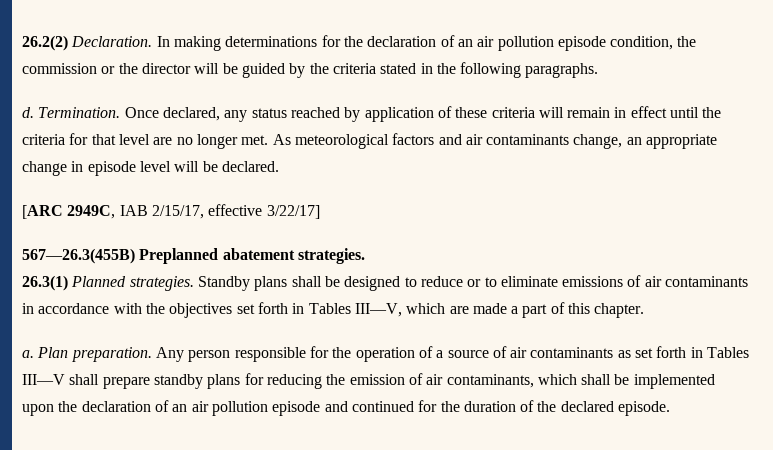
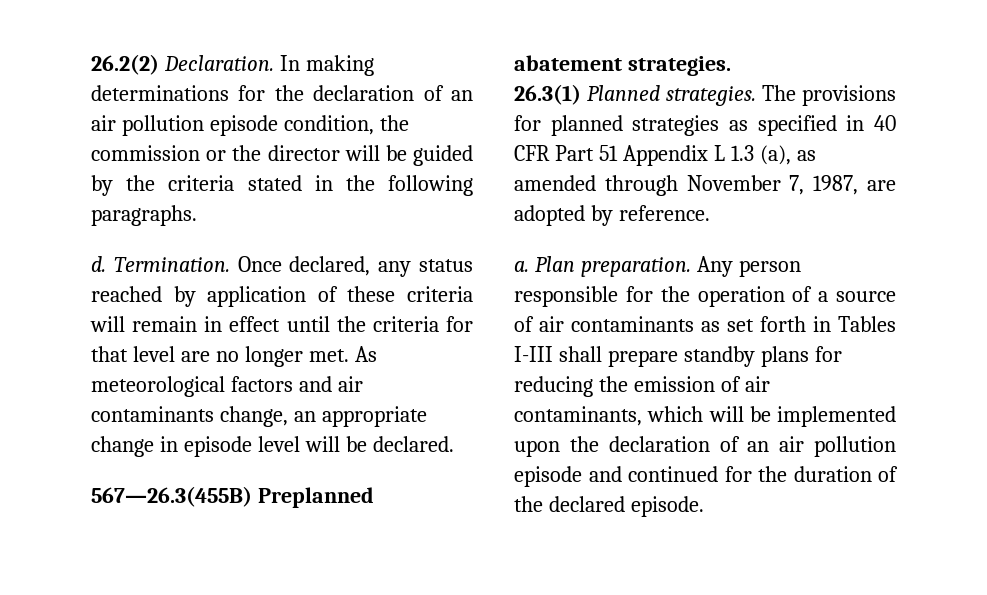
- [ARC 2949C, IAB 2/15/17, effective 3/22/17]
- Standby plans shall be designed to reduce or to eliminate emissions of air contaminants in accordance with the objectives set forth in Tables III—V, which are made a part of this chapter.
+ The provisions for planned strategies as specified in 40 CFR Part 51 Appendix L 1.3 (a), as amended through November 7, 1987, are adopted by reference.
- Any person responsible for the operation of a source of air contaminants as set forth in Tables III—V shall prepare standby plans for reducing the emission of air contaminants, which shall be implemented upon the declaration of an air pollution episode and continued for the duration of the declared episode.
+ Any person responsible for the operation of a source of air contaminants as set forth in Tables I-III shall prepare standby plans for reducing the emission of air contaminants, which will be implemented upon the declaration of an air pollution episode and continued for the duration of the declared episode.

